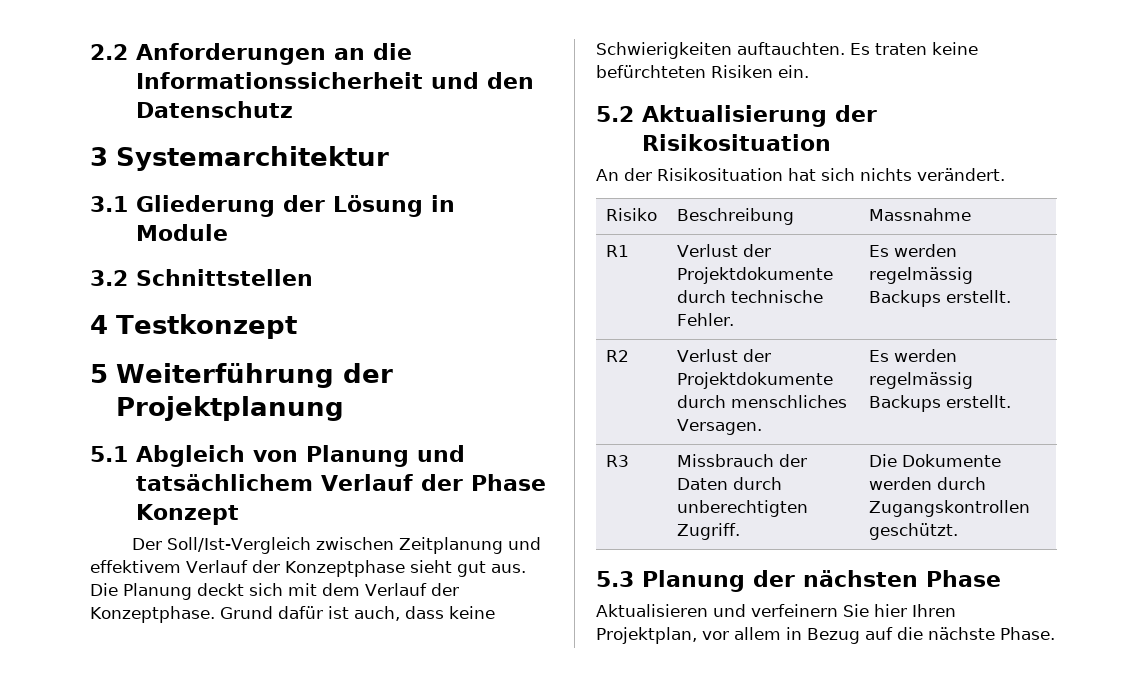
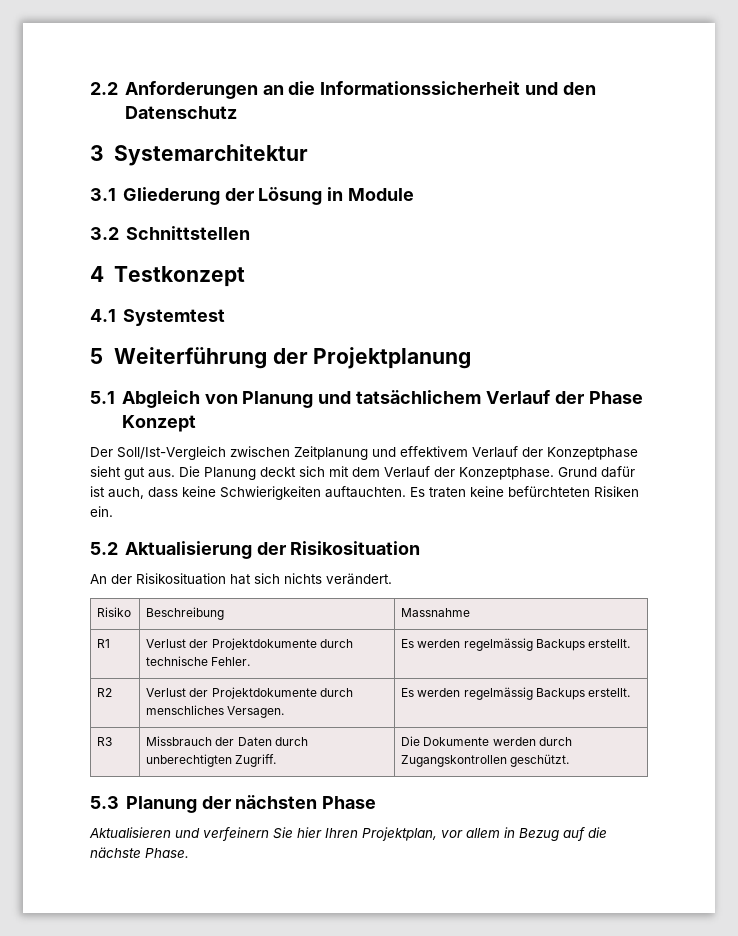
+ 4.1 Systemtest

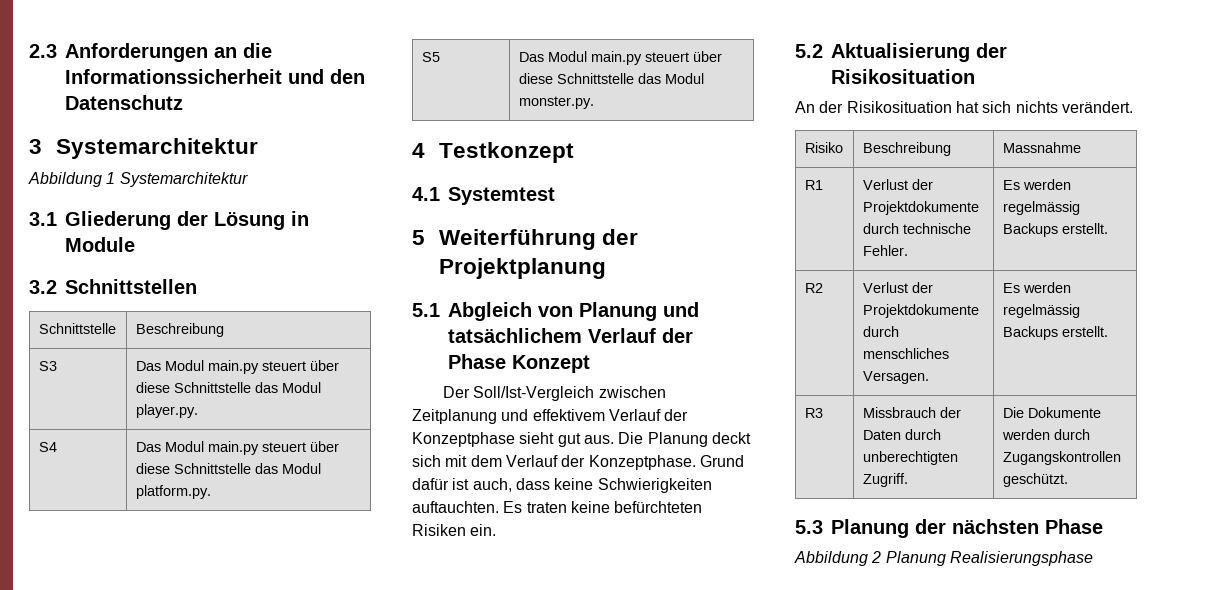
- 2.2 Anforderungen an die Informationssicherheit und den Datenschutz
+ 2.3 Anforderungen an die Informationssicherheit und den Datenschutz
+ Abbildung 1 Systemarchitektur
+ Schnittstelle | Beschreibung
+ S3 | Das Modul main.py steuert über diese Schnittstelle das Modul player.py.
+ S4 | Das Modul main.py steuert über diese Schnittstelle das Modul platform.py.
+ S5 | Das Modul main.py steuert über diese Schnittstelle das Modul monster.py.
- Aktualisieren und verfeinern Sie hier Ihren Projektplan, vor allem in Bezug auf die nächste Phase.
+ Abbildung 2 Planung Realisierungsphase

